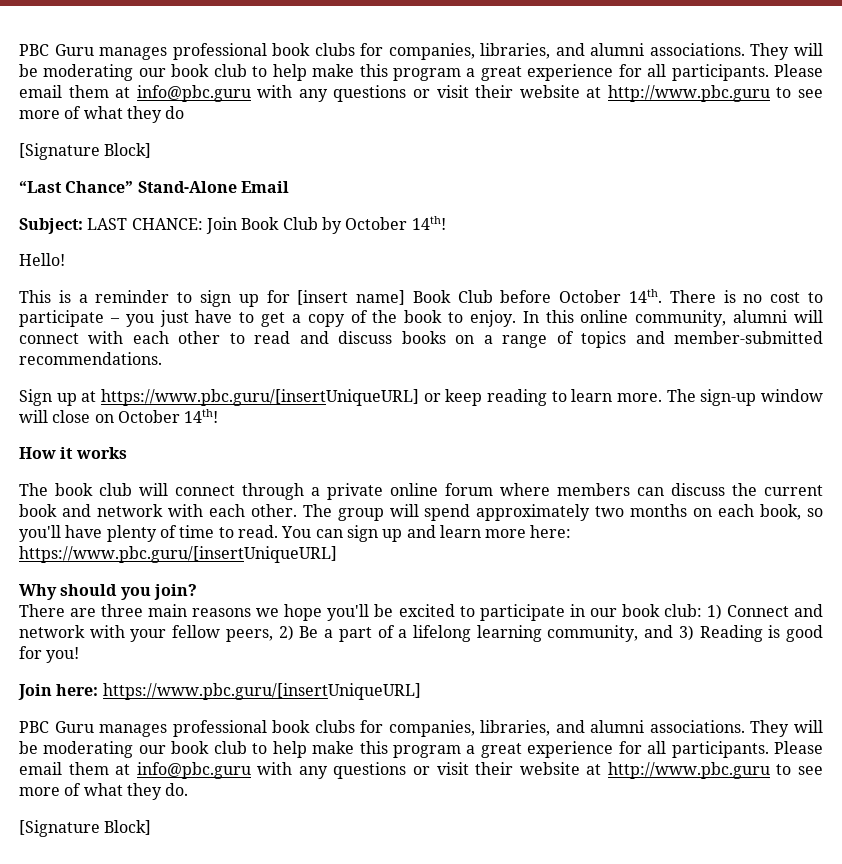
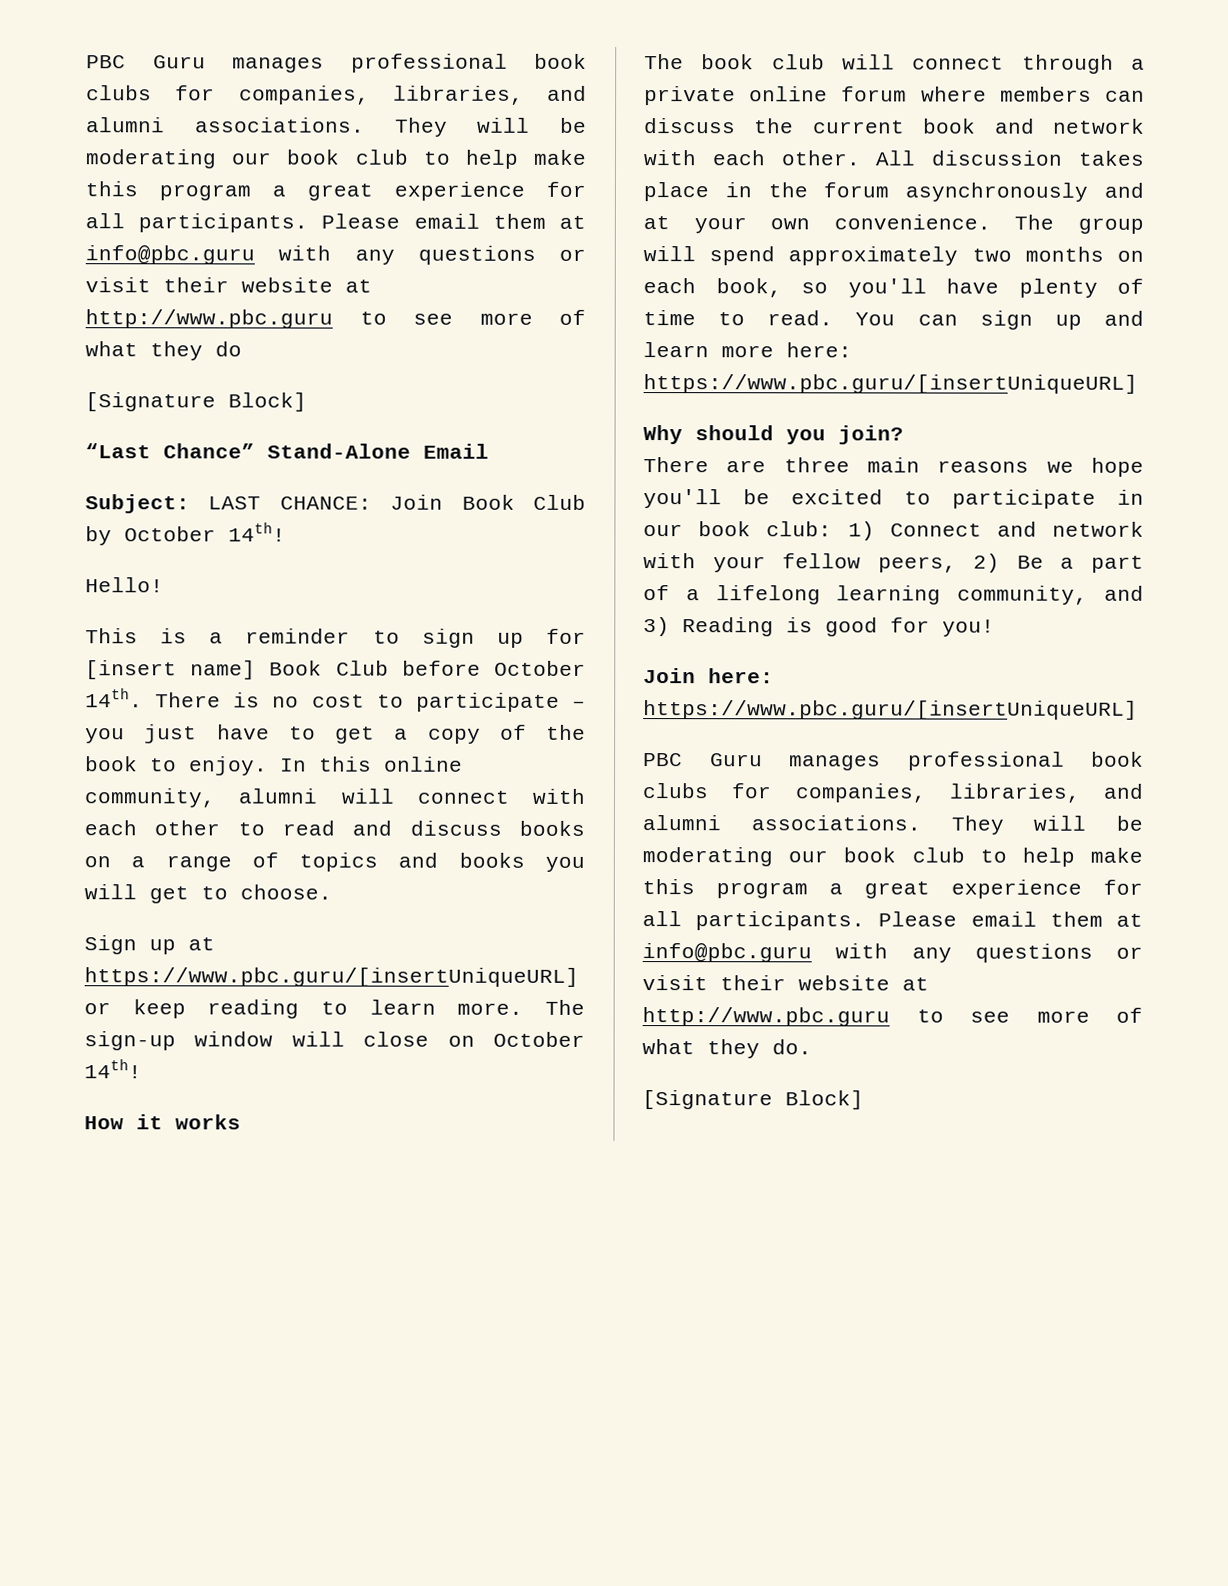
- In this online community, alumni will connect with each other to read and discuss books on a range of topics and member-submitted recommendations.
+ In this online community, alumni will connect with each other to read and discuss books on a range of topics and books you will get to choose.
+ All discussion takes place in the forum asynchronously and at your own convenience.

